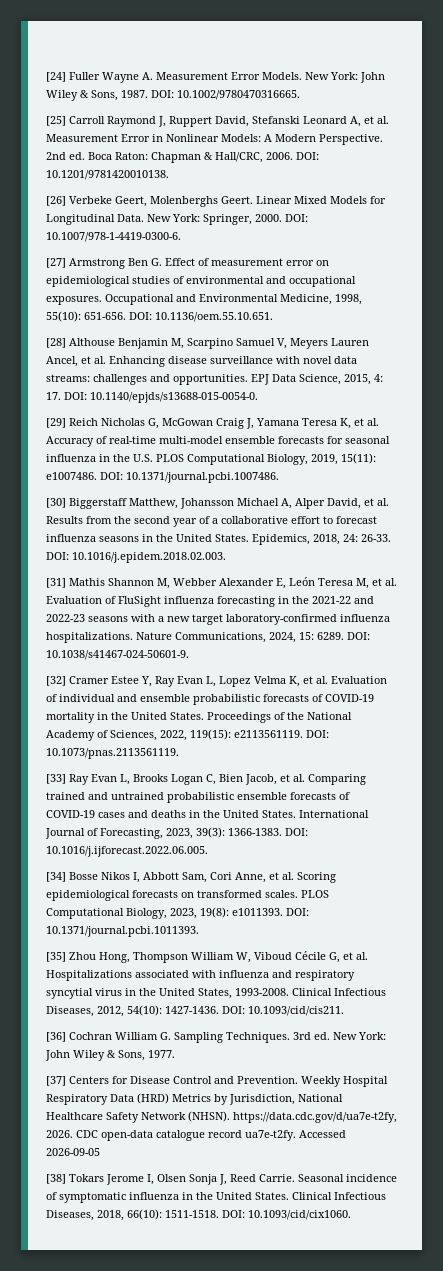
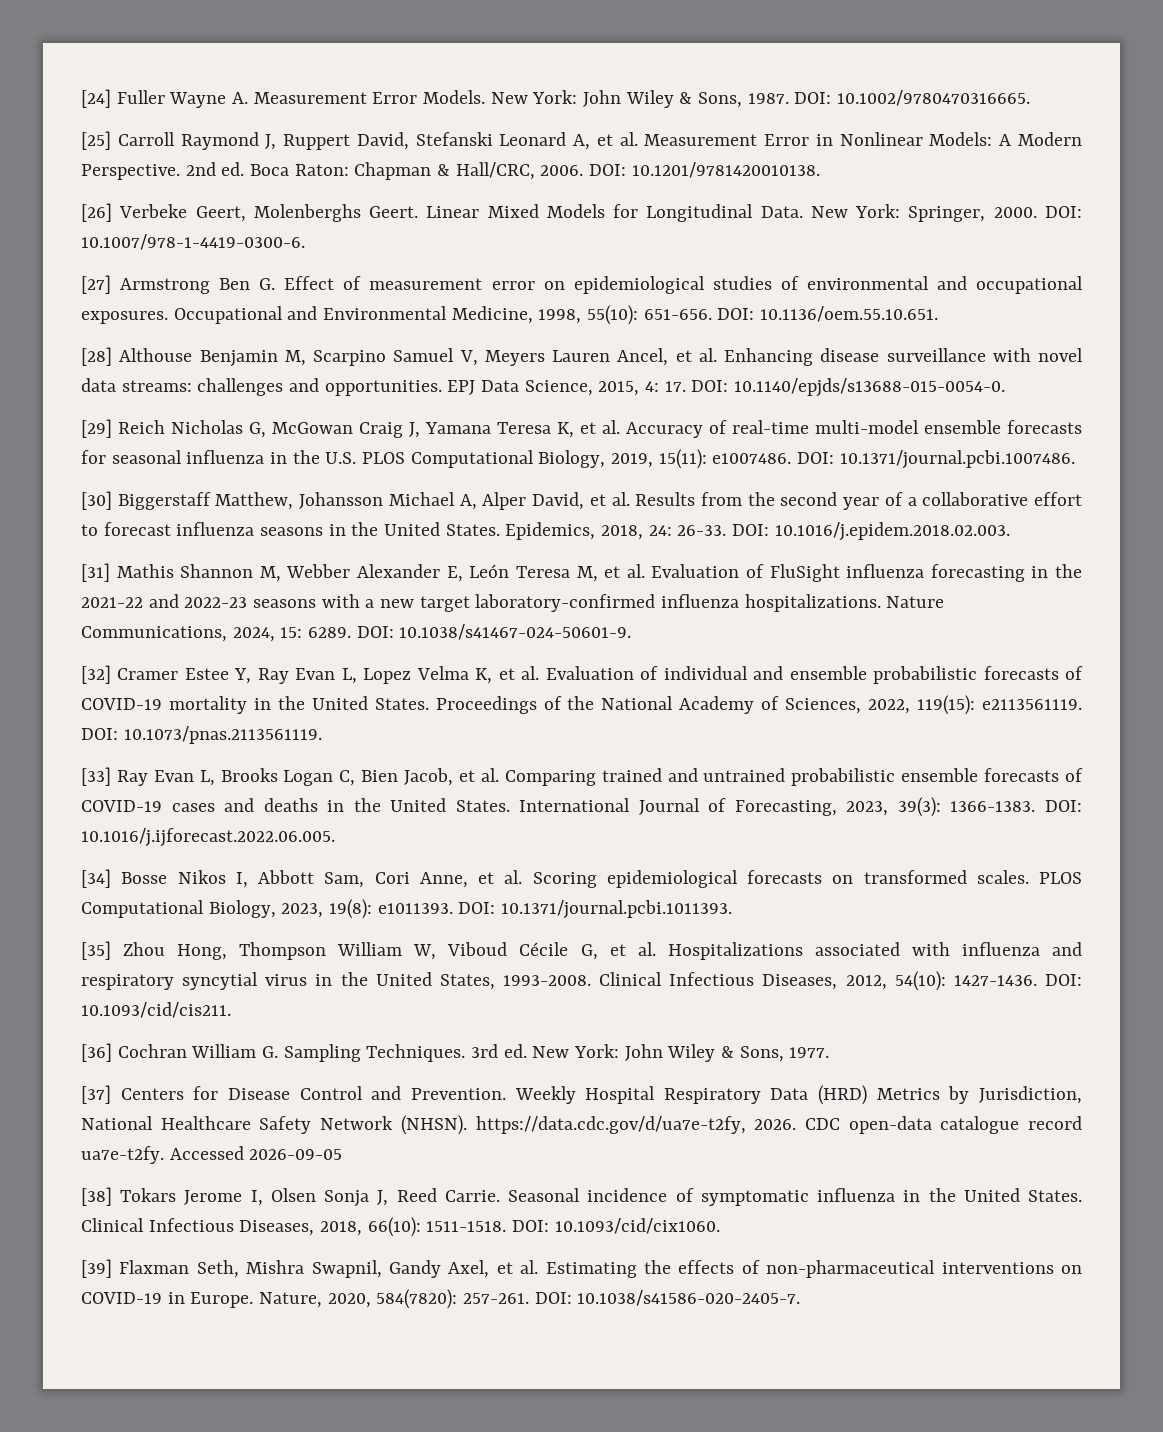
+ [39] Flaxman Seth, Mishra Swapnil, Gandy Axel, et al. Estimating the effects of non-pharmaceutical interventions on COVID-19 in Europe. Nature, 2020, 584(7820): 257-261. DOI: 10.1038/s41586-020-2405-7.

